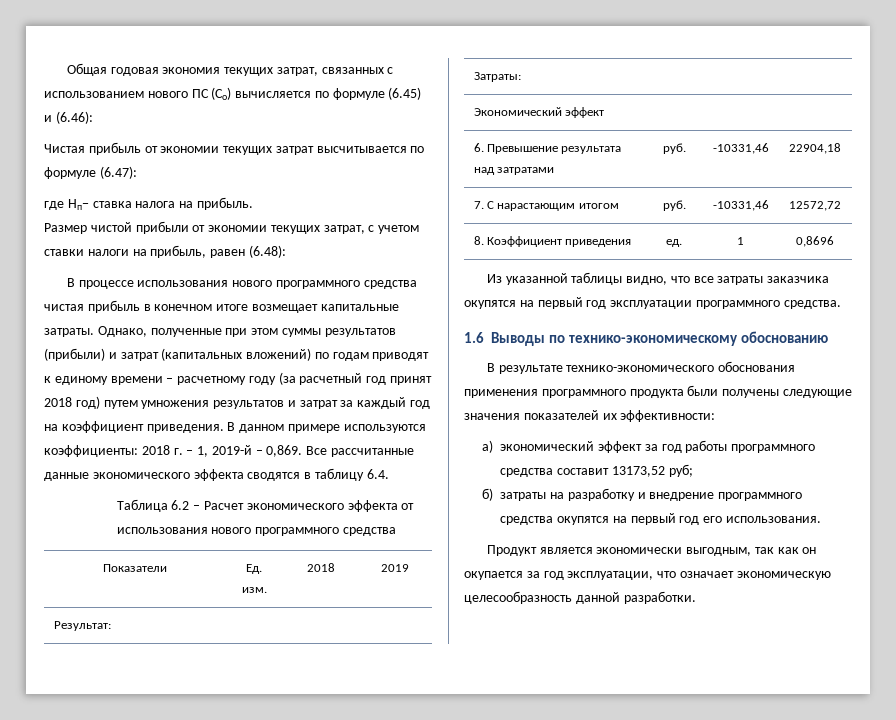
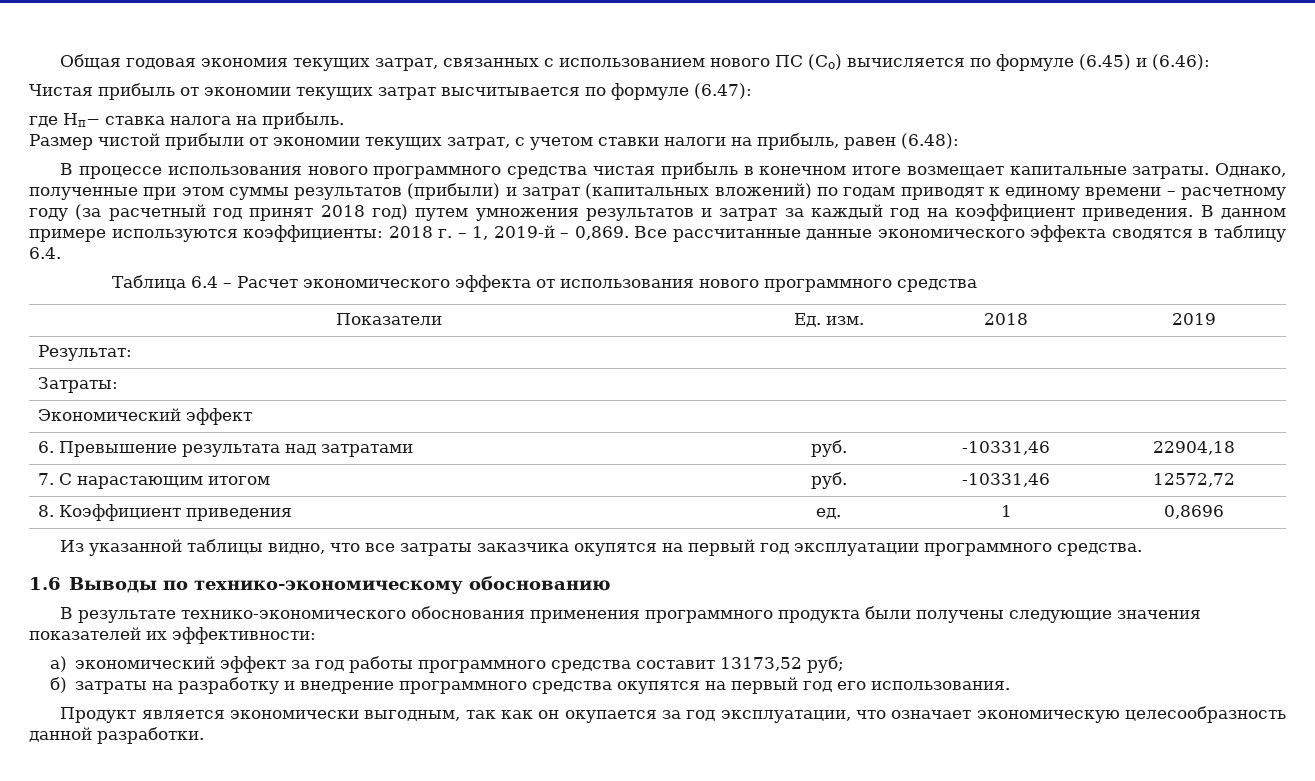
- Таблица 6.2 – Расчет экономического эффекта от использования нового программного средства
+ Таблица 6.4 – Расчет экономического эффекта от использования нового программного средства

